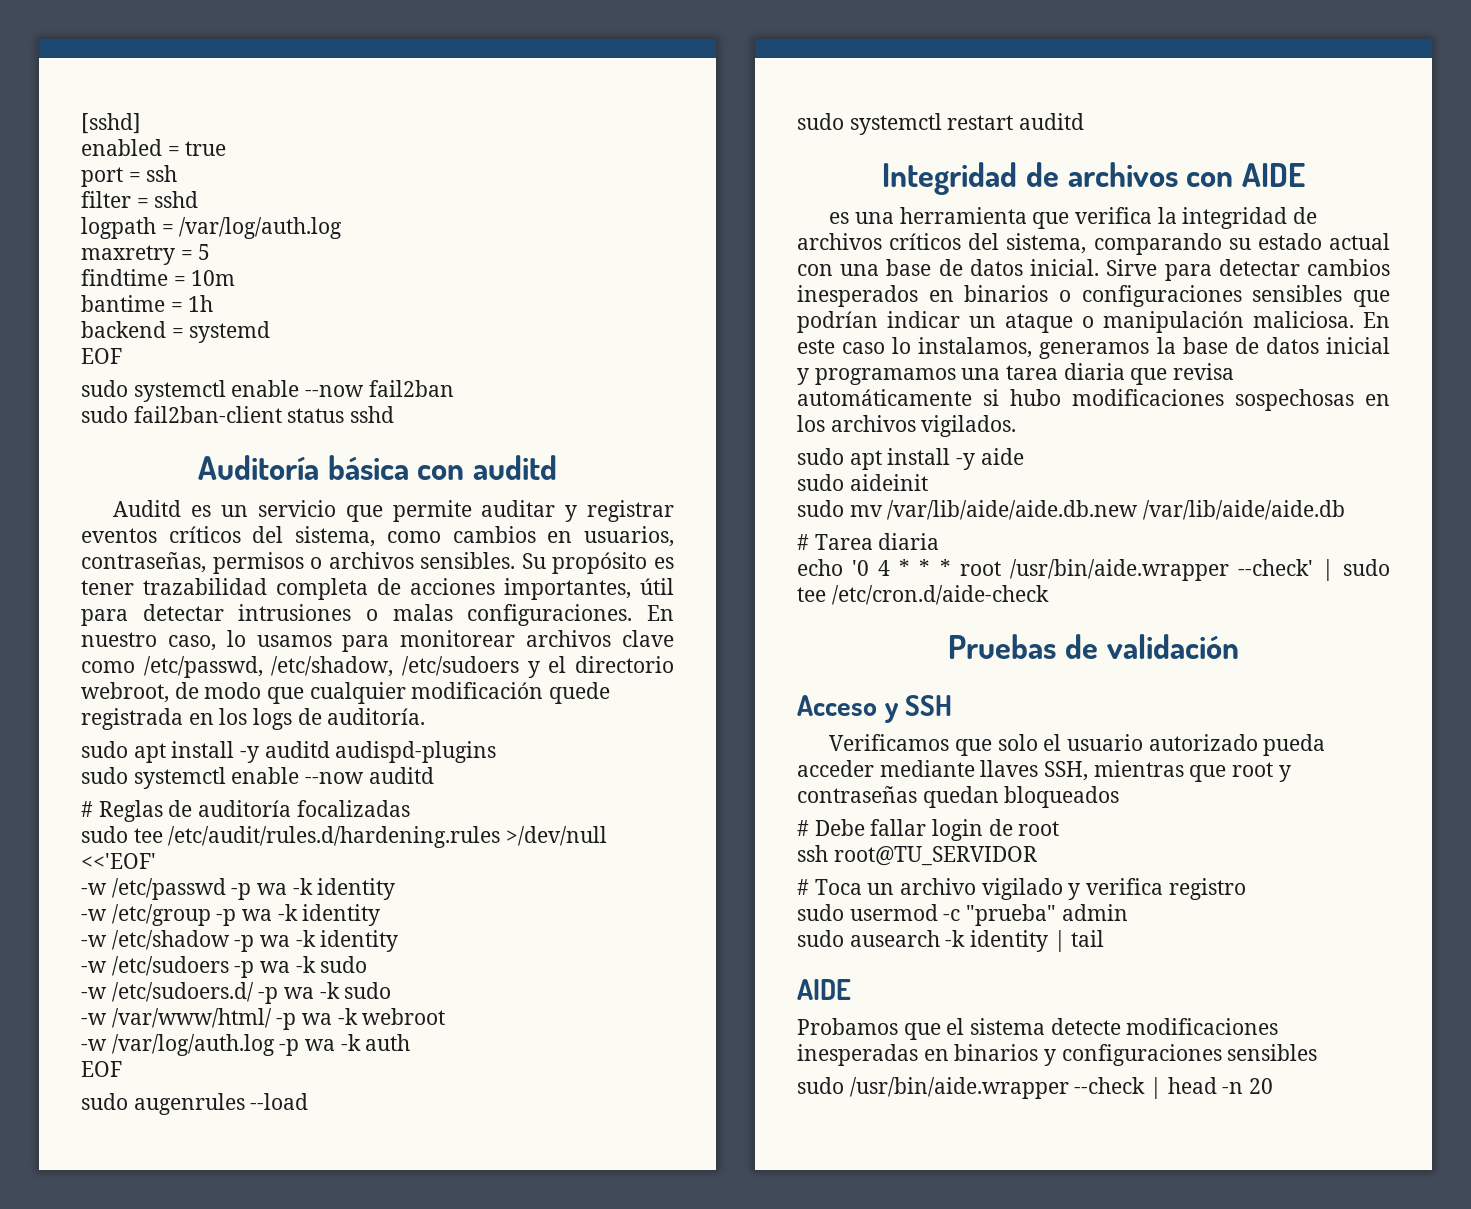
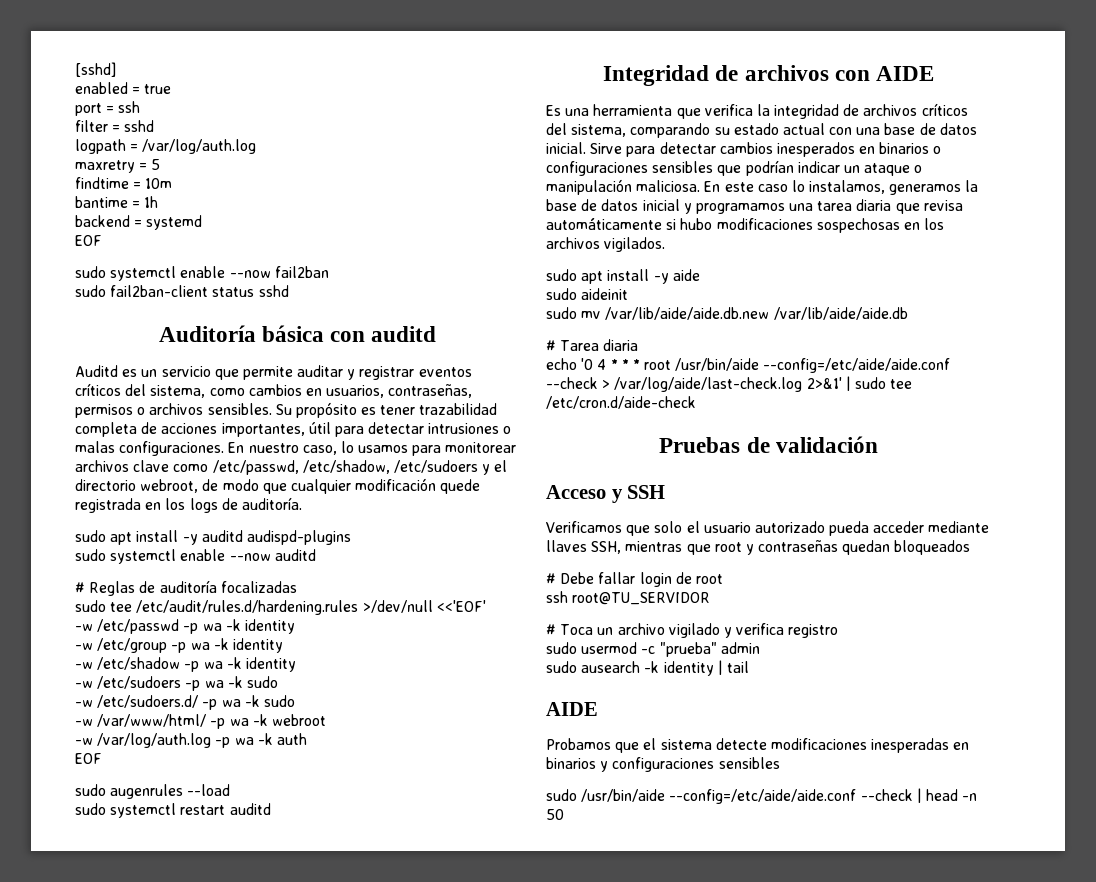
- es una herramienta que verifica la integridad de archivos críticos del sistema, comparando su estado actual con una base de datos inicial.
+ Es una herramienta que verifica la integridad de archivos críticos del sistema, comparando su estado actual con una base de datos inicial.
- echo '0 4 * * * root /usr/bin/aide.wrapper --check' | sudo tee /etc/cron.d/aide-check
+ echo '0 4 * * * root /usr/bin/aide --config=/etc/aide/aide.conf --check > /var/log/aide/last-check.log 2>&1' | sudo tee /etc/cron.d/aide-check
- sudo /usr/bin/aide.wrapper --check | head -n 20
+ sudo /usr/bin/aide --config=/etc/aide/aide.conf --check | head -n 50

